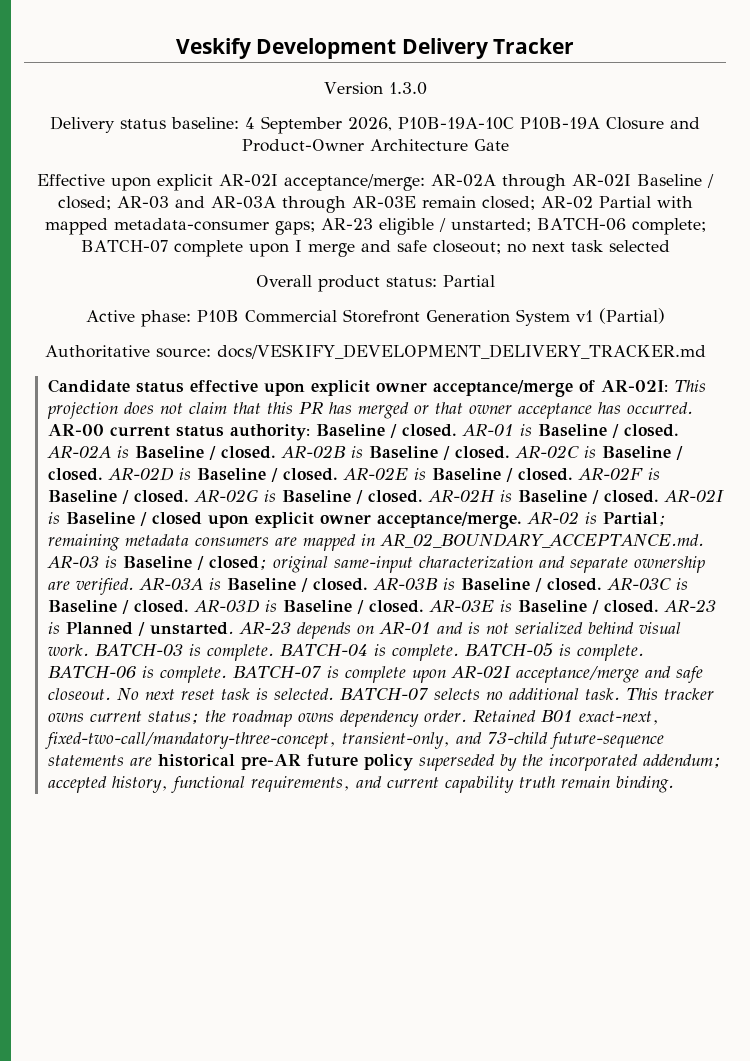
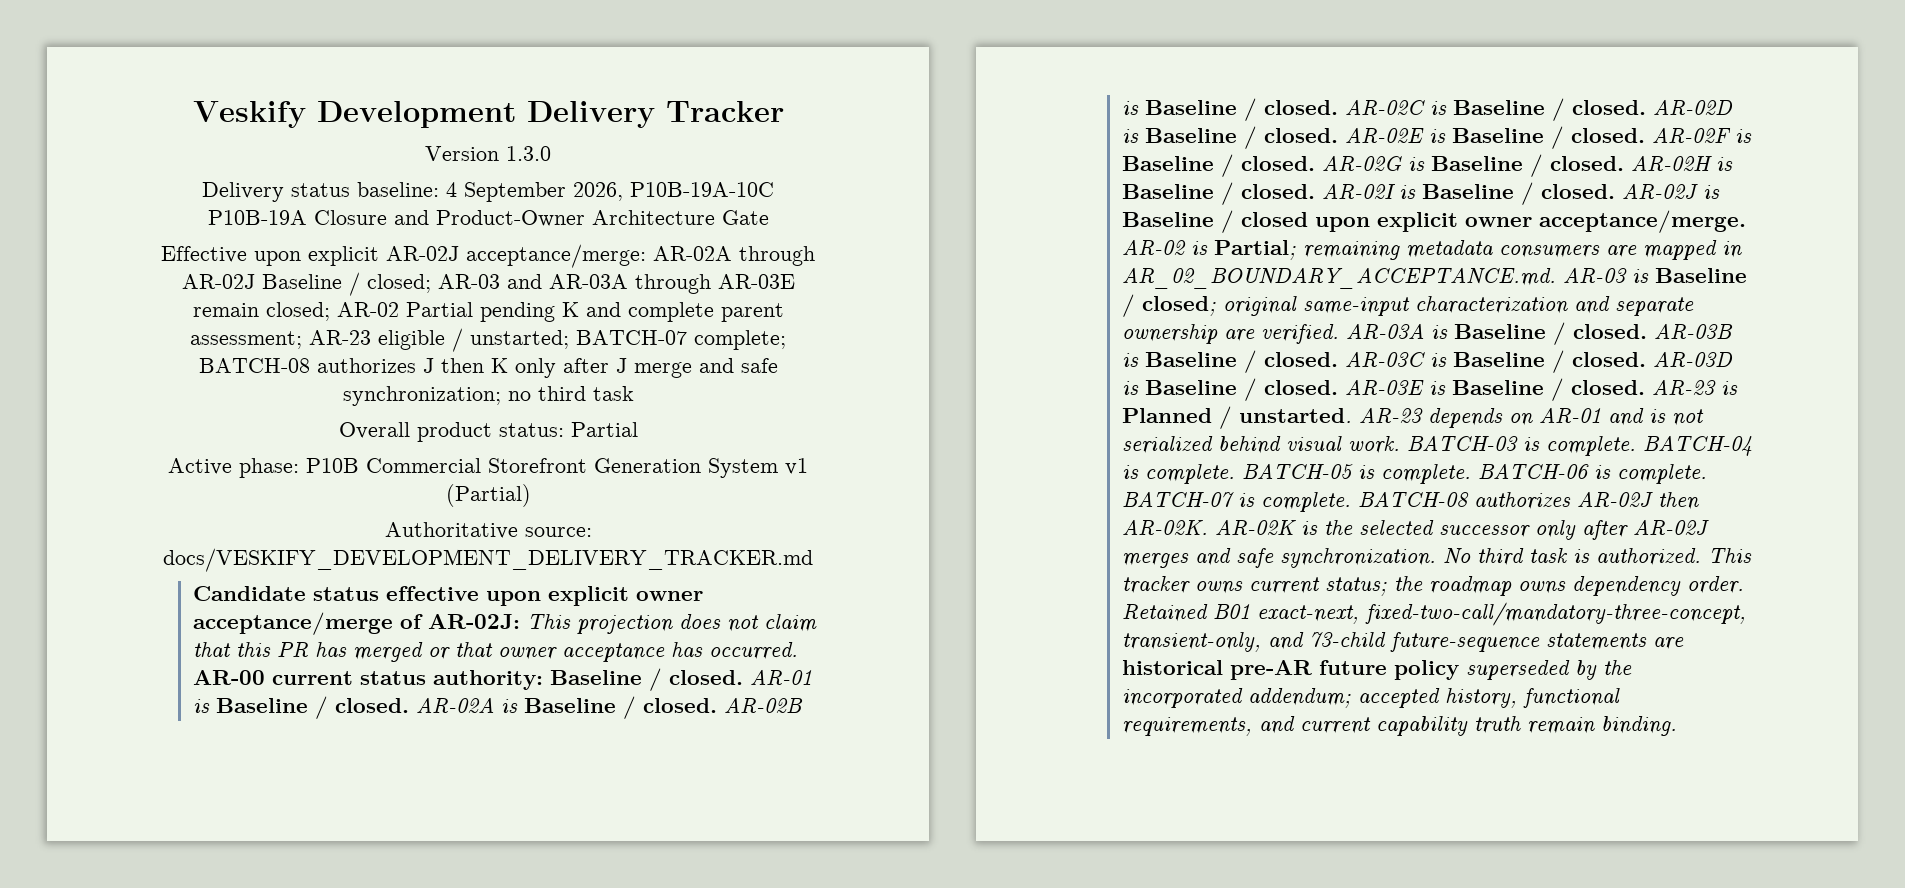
- Effective upon explicit AR-02I acceptance/merge: AR-02A through AR-02I Baseline / closed; AR-03 and AR-03A through AR-03E remain closed; AR-02 Partial with mapped metadata-consumer gaps; AR-23 eligible / unstarted; BATCH-06 complete; BATCH-07 complete upon I merge and safe closeout; no next task selected
+ Effective upon explicit AR-02J acceptance/merge: AR-02A through AR-02J Baseline / closed; AR-03 and AR-03A through AR-03E remain closed; AR-02 Partial pending K and complete parent assessment; AR-23 eligible / unstarted; BATCH-07 complete; BATCH-08 authorizes J then K only after J merge and safe synchronization; no third task
- Candidate status effective upon explicit owner acceptance/merge of AR-02I: This projection does not claim that this PR has merged or that owner acceptance has occurred.
+ Candidate status effective upon explicit owner acceptance/merge of AR-02J: This projection does not claim that this PR has merged or that owner acceptance has occurred.
- AR-02I is Baseline / closed upon explicit owner acceptance/merge.
+ AR-02I is Baseline / closed. AR-02J is Baseline / closed upon explicit owner acceptance/merge.
- BATCH-07 is complete upon AR-02I acceptance/merge and safe closeout. No next reset task is selected. BATCH-07 selects no additional task.
+ BATCH-07 is complete. BATCH-08 authorizes AR-02J then AR-02K. AR-02K is the selected successor only after AR-02J merges and safe synchronization. No third task is authorized.

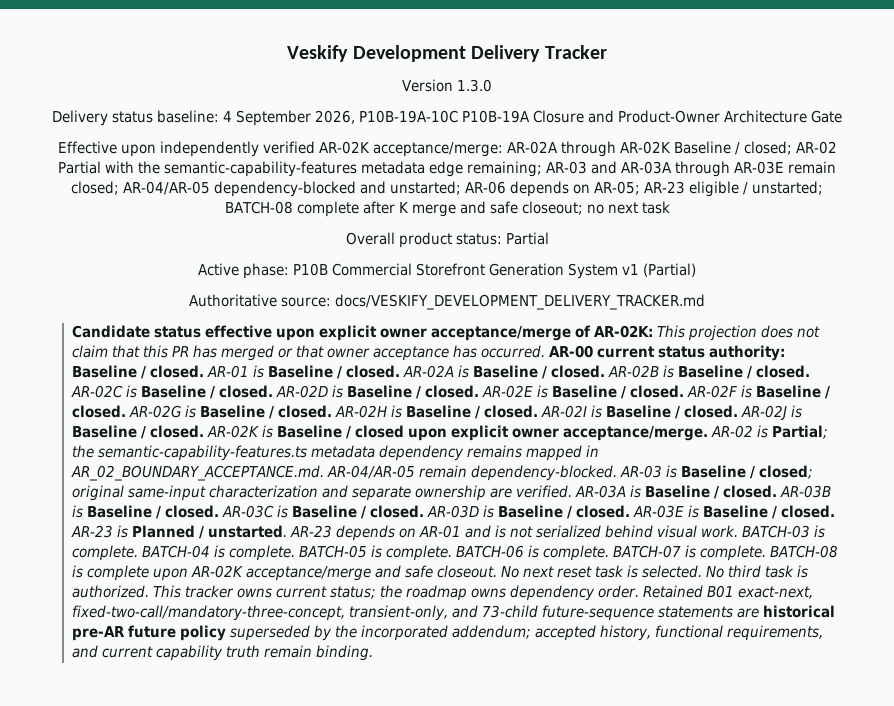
- Effective upon explicit AR-02J acceptance/merge: AR-02A through AR-02J Baseline / closed; AR-03 and AR-03A through AR-03E remain closed; AR-02 Partial pending K and complete parent assessment; AR-23 eligible / unstarted; BATCH-07 complete; BATCH-08 authorizes J then K only after J merge and safe synchronization; no third task
+ Effective upon independently verified AR-02K acceptance/merge: AR-02A through AR-02K Baseline / closed; AR-02 Partial with the semantic-capability-features metadata edge remaining; AR-03 and AR-03A through AR-03E remain closed; AR-04/AR-05 dependency-blocked and unstarted; AR-06 depends on AR-05; AR-23 eligible / unstarted; BATCH-08 complete after K merge and safe closeout; no next task
- Candidate status effective upon explicit owner acceptance/merge of AR-02J: This projection does not claim that this PR has merged or that owner acceptance has occurred.
+ Candidate status effective upon explicit owner acceptance/merge of AR-02K: This projection does not claim that this PR has merged or that owner acceptance has occurred.
- AR-02J is Baseline / closed upon explicit owner acceptance/merge.
+ AR-02J is Baseline / closed. AR-02K is Baseline / closed upon explicit owner acceptance/merge.
- AR-02 is Partial; remaining metadata consumers are mapped in AR_02_BOUNDARY_ACCEPTANCE.md. AR-03 is Baseline / closed; original same-input characterization and separate ownership are verified.
+ AR-02 is Partial; the semantic-capability-features.ts metadata dependency remains mapped in AR_02_BOUNDARY_ACCEPTANCE.md. AR-04/AR-05 remain dependency-blocked. AR-03 is Baseline / closed; original same-input characterization and separate ownership are verified.
- BATCH-08 authorizes AR-02J then AR-02K. AR-02K is the selected successor only after AR-02J merges and safe synchronization.
+ BATCH-08 is complete upon AR-02K acceptance/merge and safe closeout. No next reset task is selected.

